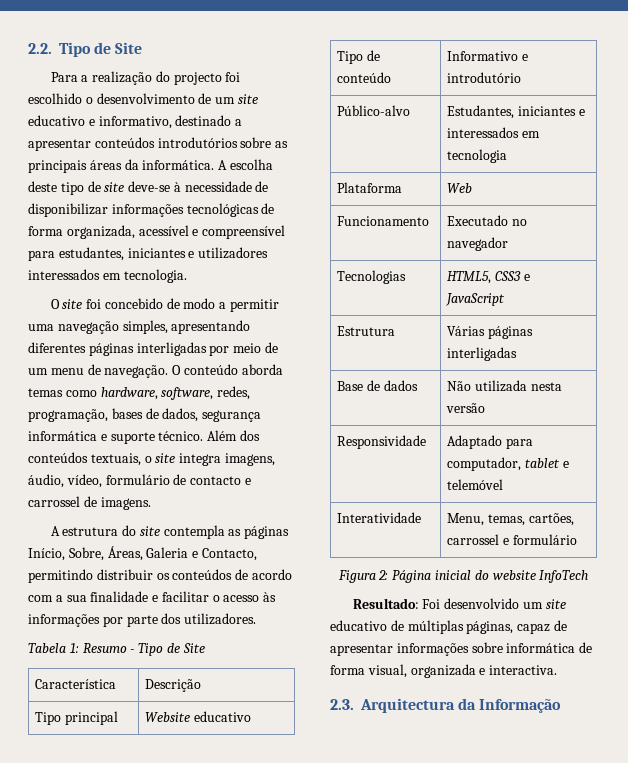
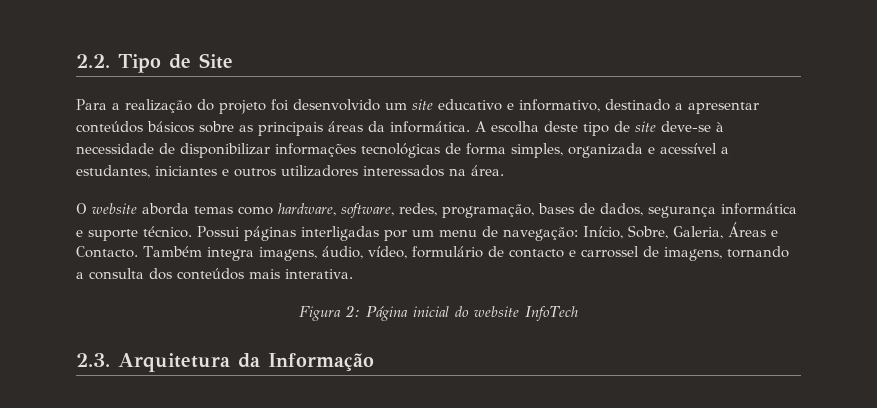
- Para a realização do projecto foi escolhido o desenvolvimento de um site educativo e informativo, destinado a apresentar conteúdos introdutórios sobre as principais áreas da informática.
+ Para a realização do projeto foi desenvolvido um site educativo e informativo, destinado a apresentar conteúdos básicos sobre as principais áreas da informática.
- A escolha deste tipo de site deve-se à necessidade de disponibilizar informações tecnológicas de forma organizada, acessível e compreensível para estudantes, iniciantes e utilizadores interessados em tecnologia.
- O site foi concebido de modo a permitir uma navegação simples, apresentando diferentes páginas interligadas por meio de um menu de navegação. O conteúdo aborda temas como hardware, software, redes, programação, bases de dados, segurança informática e suporte técnico.
+ A escolha deste tipo de site deve-se à necessidade de disponibilizar informações tecnológicas de forma simples, organizada e acessível a estudantes, iniciantes e outros utilizadores interessados na área.
+ O website aborda temas como hardware, software, redes, programação, bases de dados, segurança informática e suporte técnico.
- Além dos conteúdos textuais, o site integra imagens, áudio, vídeo, formulário de contacto e carrossel de imagens.
- A estrutura do site contempla as páginas Início, Sobre, Áreas, Galeria e Contacto, permitindo distribuir os conteúdos de acordo com a sua finalidade e facilitar o acesso às informações por parte dos utilizadores.
- Tabela 1: Resumo - Tipo de Site
- Característica | Descrição
- Tipo principal | Website educativo
- Tipo de conteúdo | Informativo e introdutório
- Público-alvo | Estudantes, iniciantes e interessados em tecnologia
- Plataforma | Web
- Funcionamento | Executado no navegador
- Tecnologias | HTML5, CSS3 e JavaScript
- Estrutura | Várias páginas interligadas
- Base de dados | Não utilizada nesta versão
- Responsividade | Adaptado para computador, tablet e telemóvel
- Interatividade | Menu, temas, cartões, carrossel e formulário
+ Possui páginas interligadas por um menu de navegação: Início, Sobre, Galeria, Áreas e Contacto. Também integra imagens, áudio, vídeo, formulário de contacto e carrossel de imagens, tornando a consulta dos conteúdos mais interativa.
- Resultado: Foi desenvolvido um site educativo de múltiplas páginas, capaz de apresentar informações sobre informática de forma visual, organizada e interactiva.
- 2.3. Arquitectura da Informação
+ 2.3. Arquitetura da Informação

